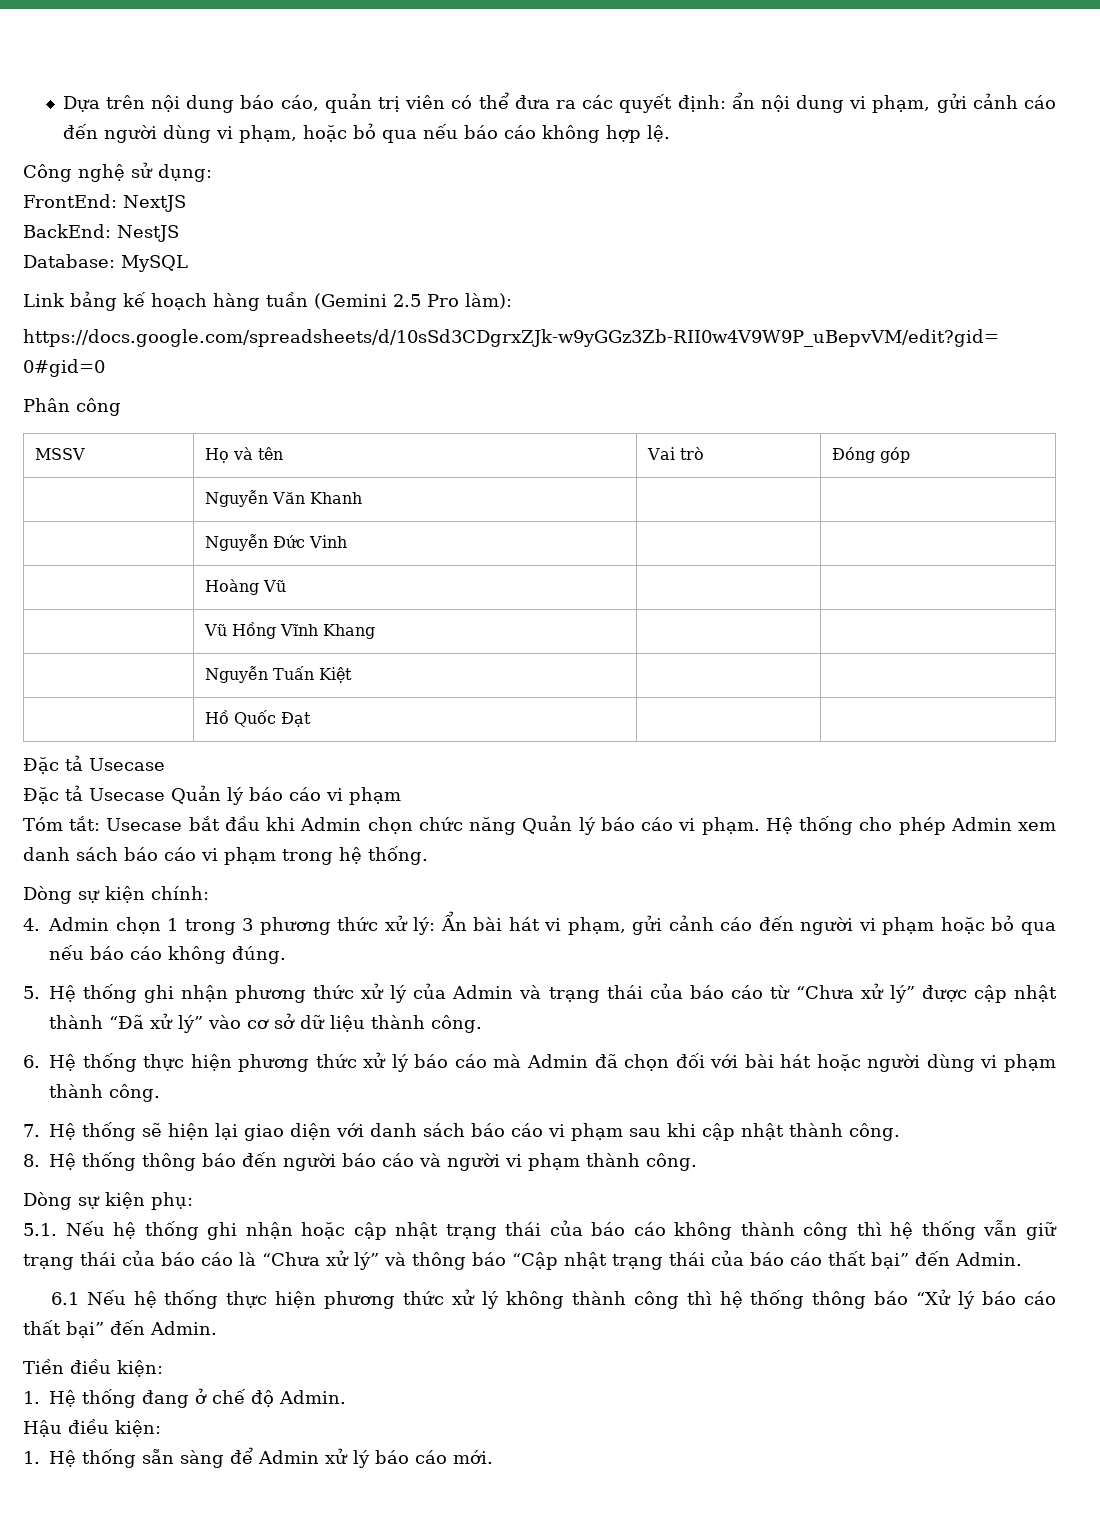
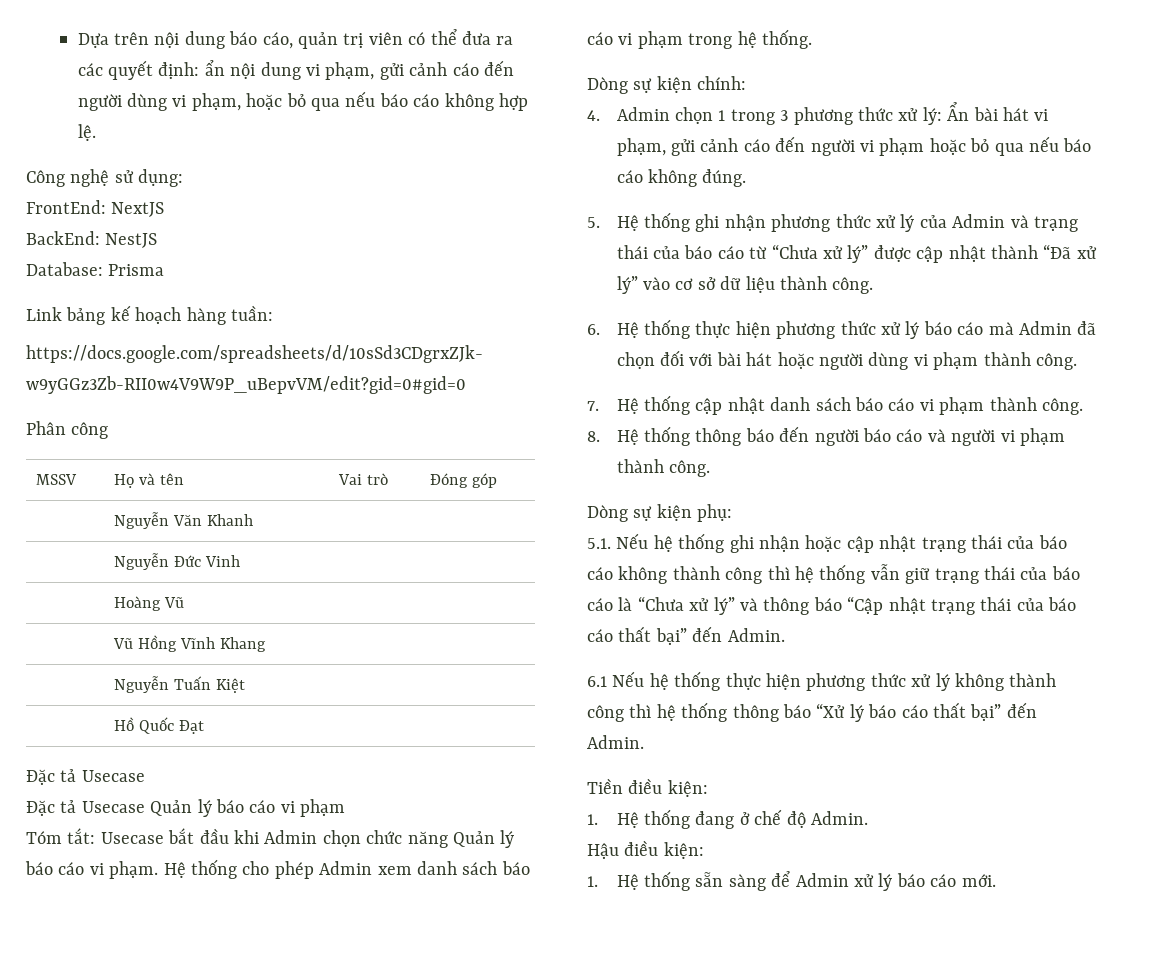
- Database: MySQL
+ Database: Prisma
- Link bảng kế hoạch hàng tuần (Gemini 2.5 Pro làm):
+ Link bảng kế hoạch hàng tuần:
- 7. Hệ thống sẽ hiện lại giao diện với danh sách báo cáo vi phạm sau khi cập nhật thành công.
+ 7. Hệ thống cập nhật danh sách báo cáo vi phạm thành công.

